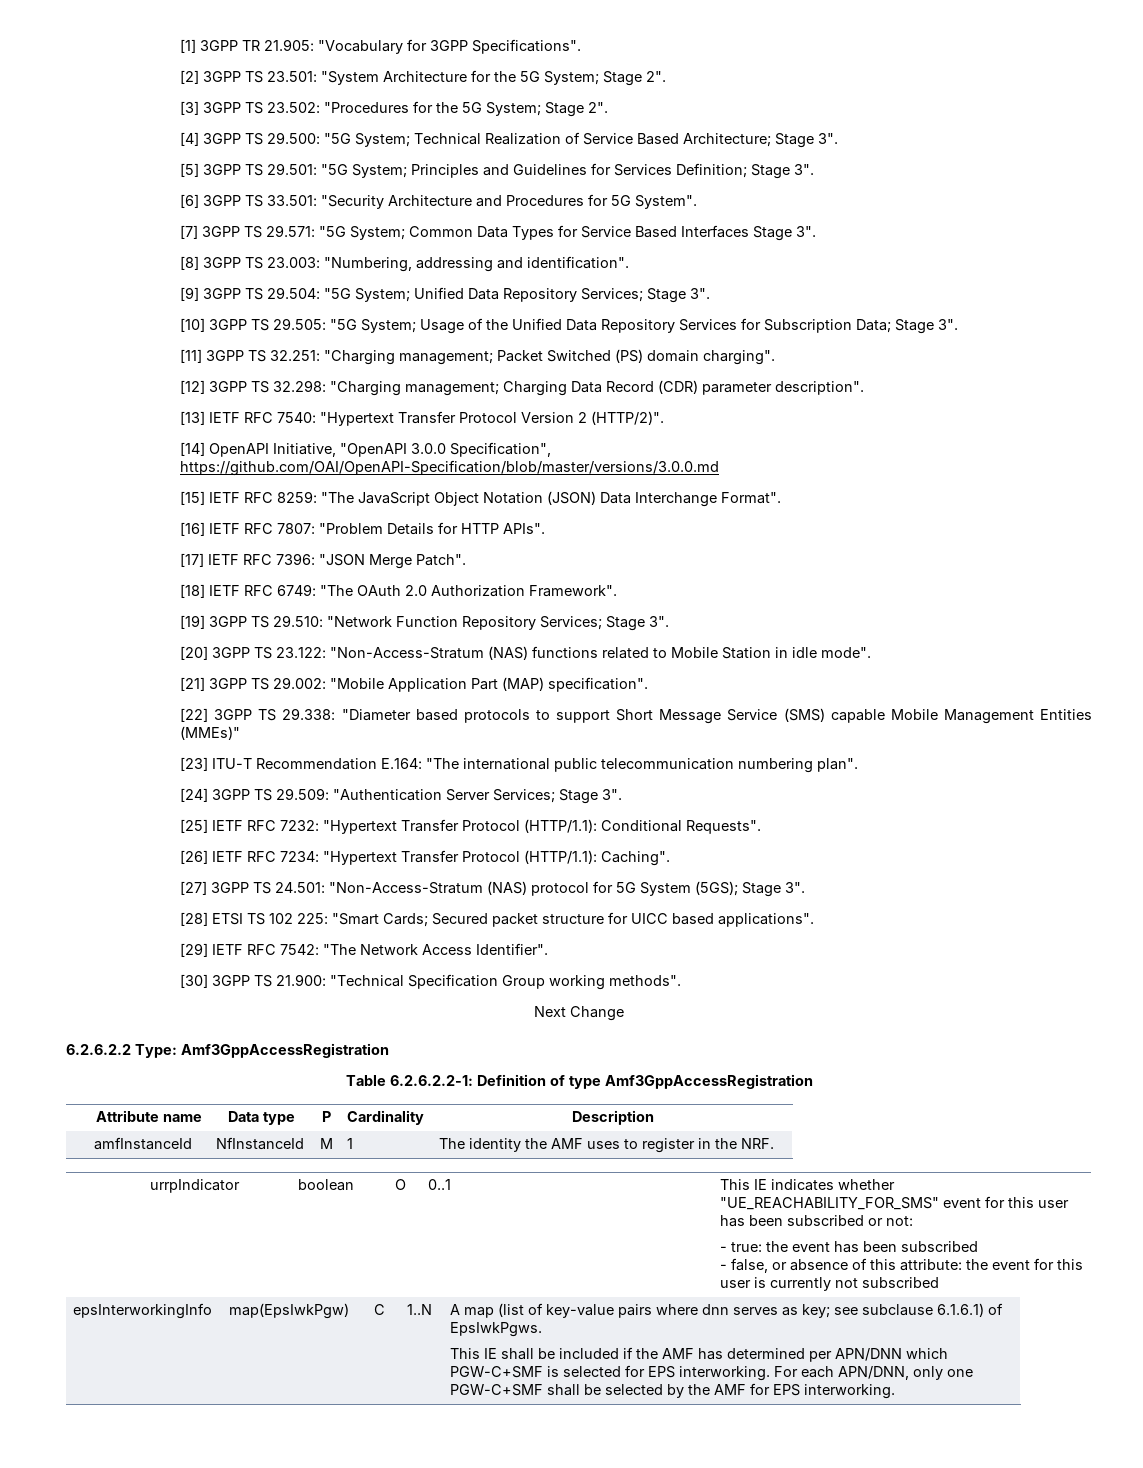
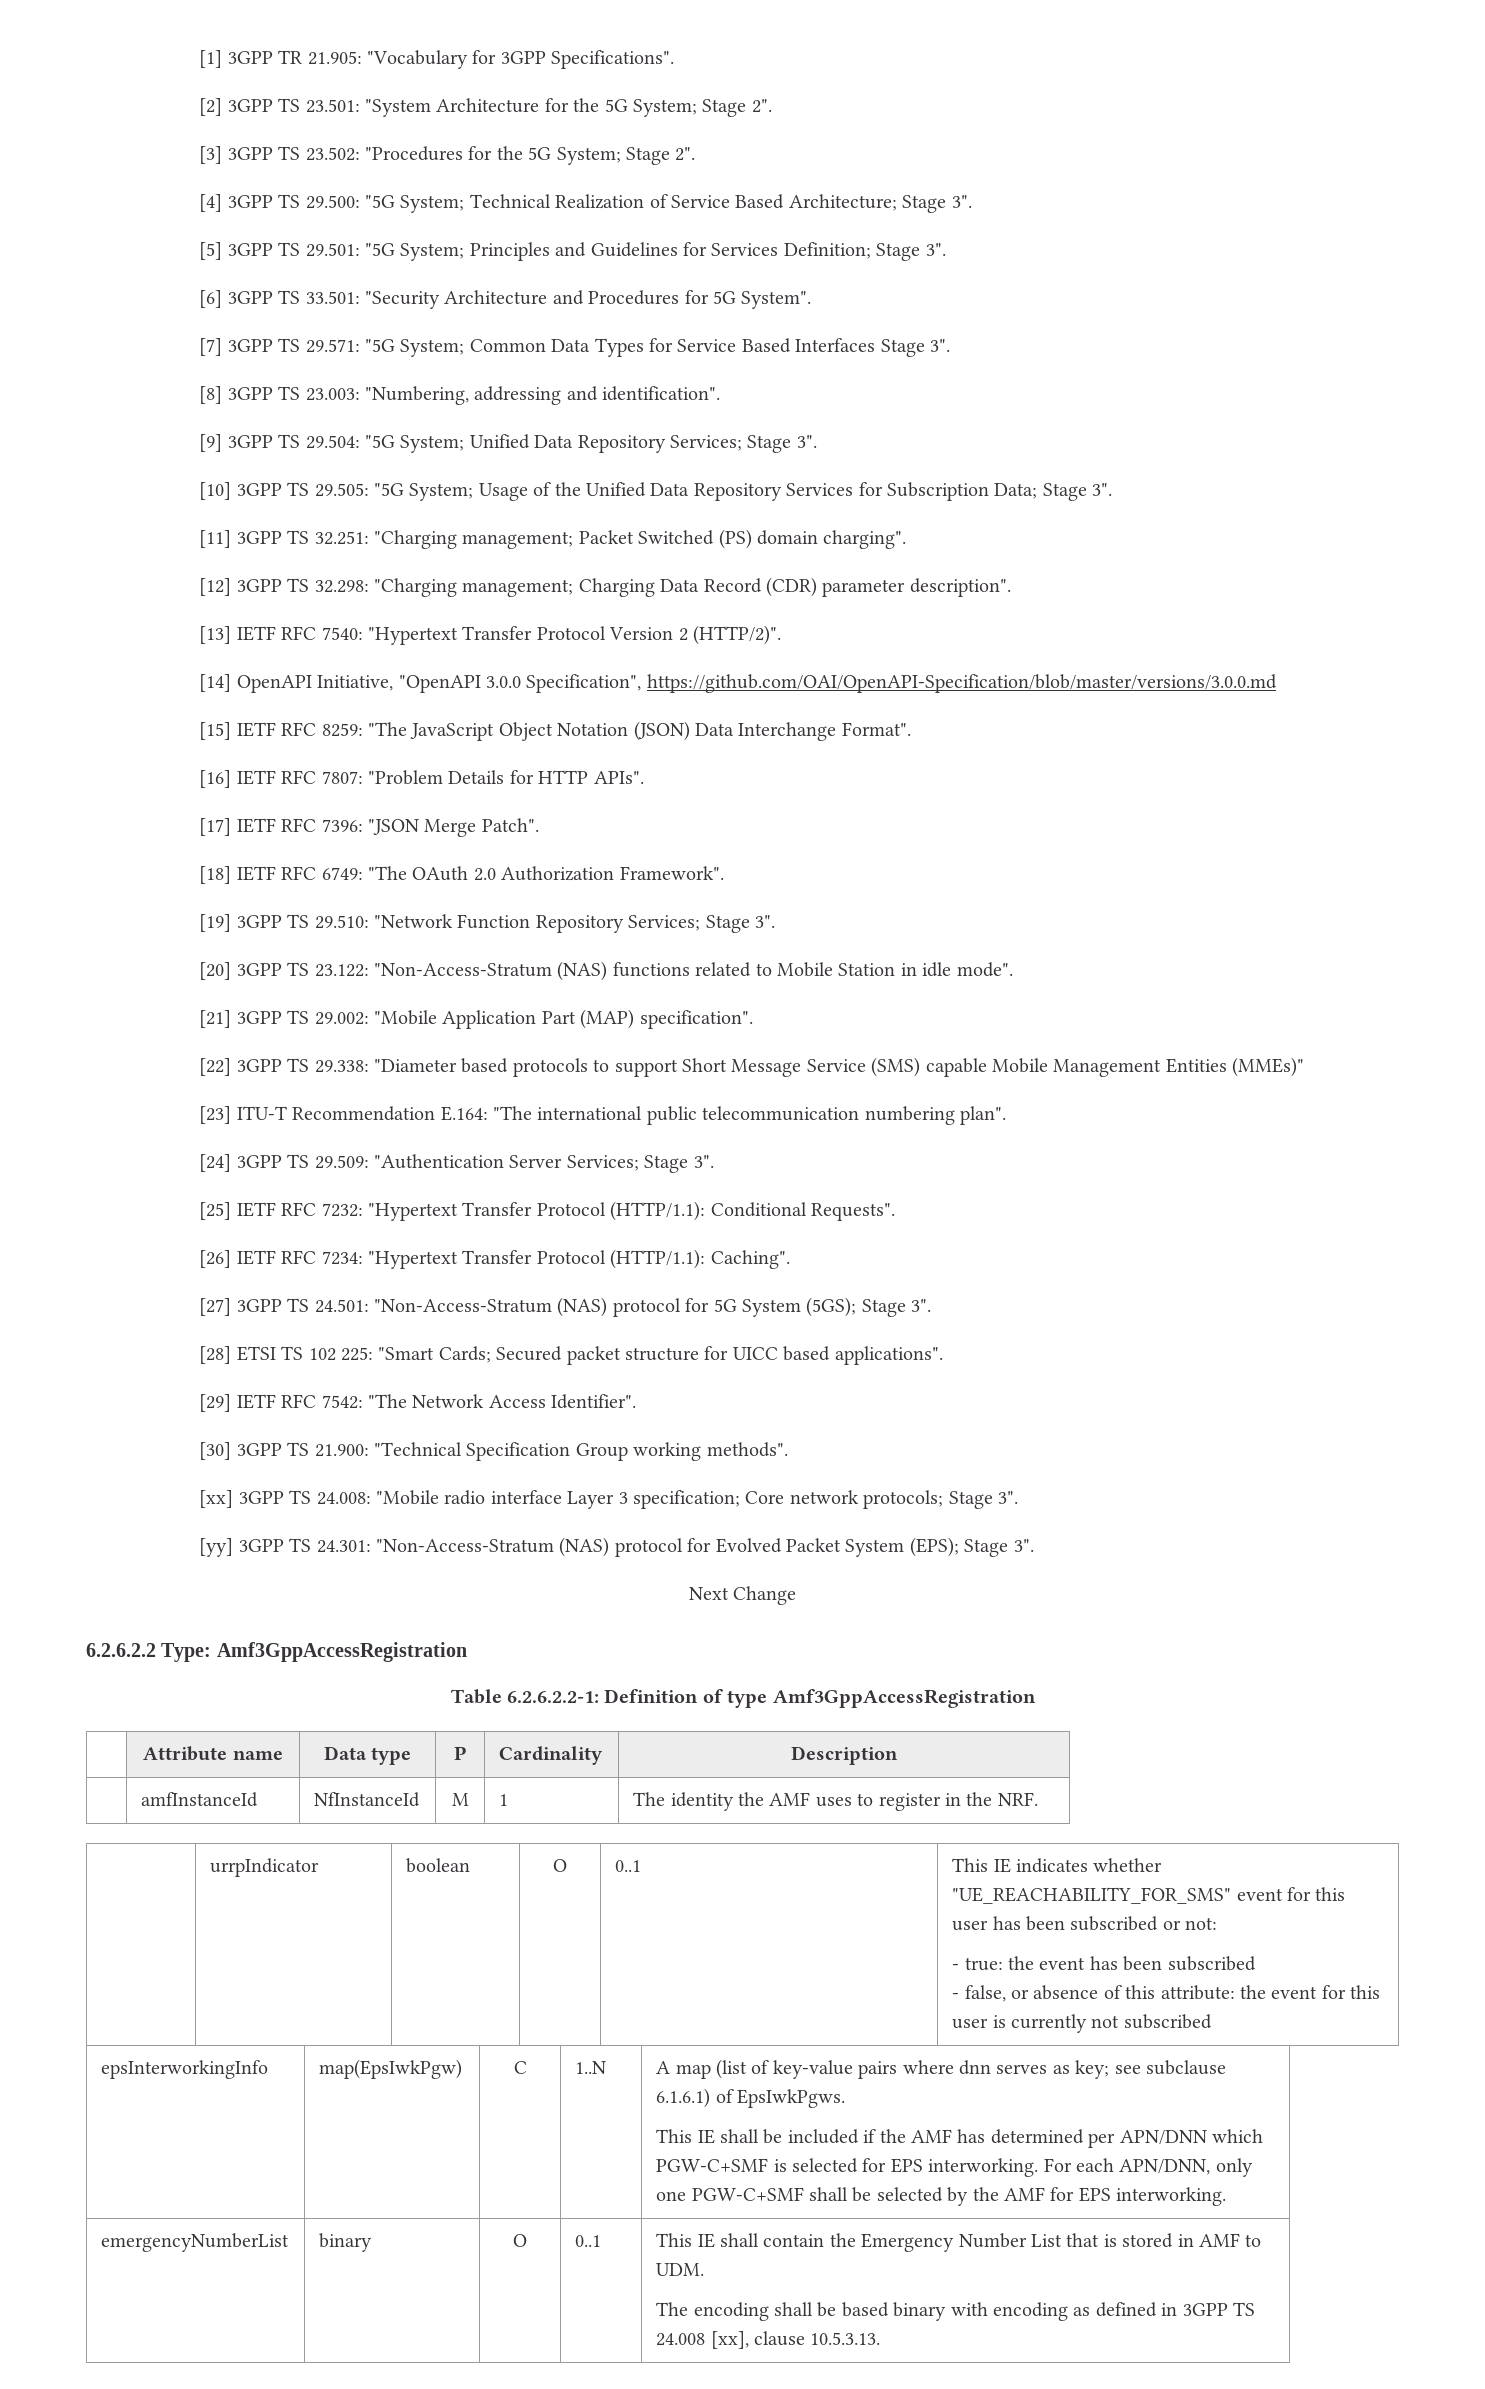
+ [xx] 3GPP TS 24.008: "Mobile radio interface Layer 3 specification; Core network protocols; Stage 3".
+ [yy] 3GPP TS 24.301: "Non-Access-Stratum (NAS) protocol for Evolved Packet System (EPS); Stage 3".
+ emergencyNumberList | binary | O | 0..1 | This IE shall contain the Emergency Number List that is stored in AMF to UDM.
+ The encoding shall be based binary with encoding as defined in 3GPP TS 24.008 [xx], clause 10.5.3.13.

